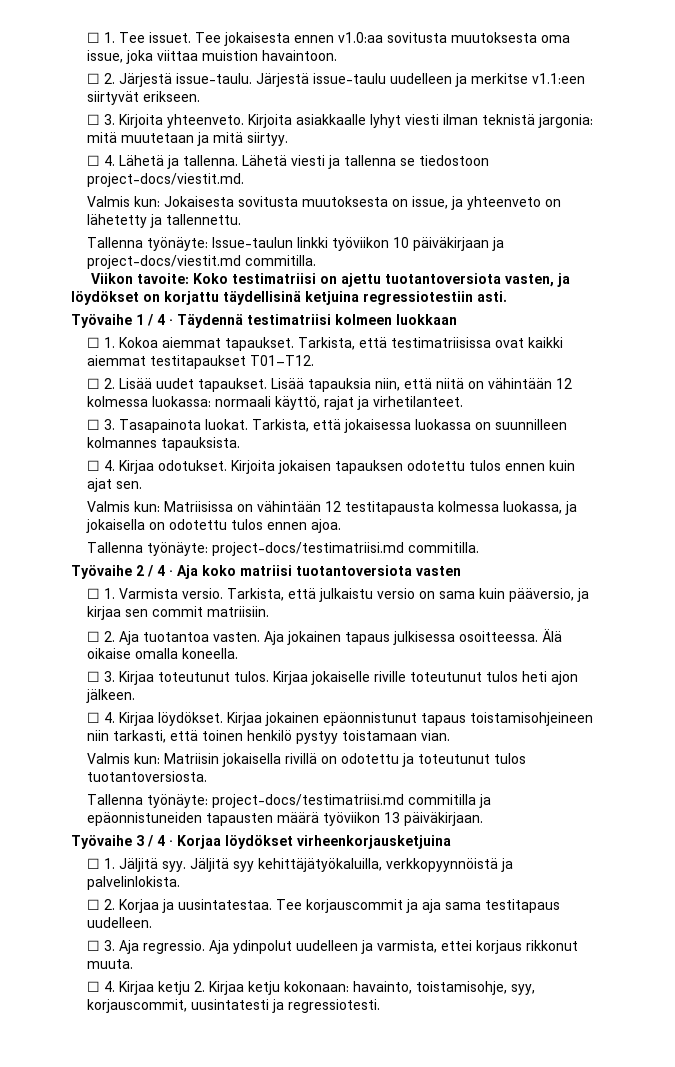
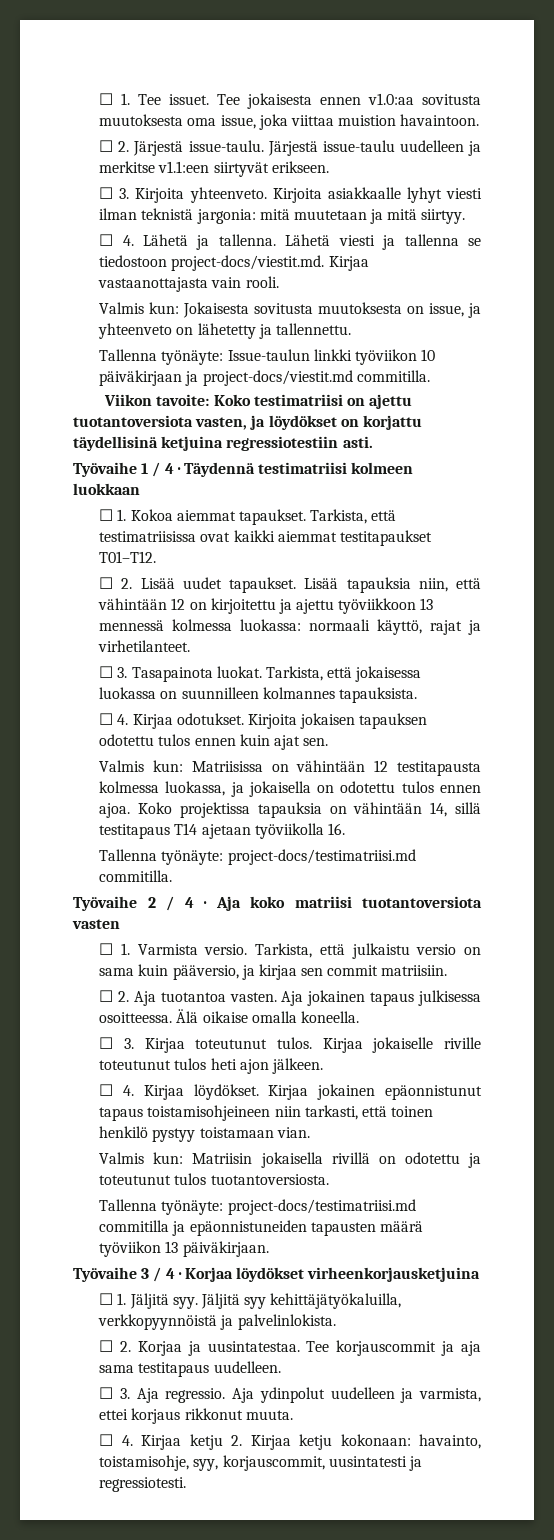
- Lähetä viesti ja tallenna se tiedostoon project-docs/viestit.md.
+ Lähetä viesti ja tallenna se tiedostoon project-docs/viestit.md. Kirjaa vastaanottajasta vain rooli.
- Lisää tapauksia niin, että niitä on vähintään 12 kolmessa luokassa: normaali käyttö, rajat ja virhetilanteet.
+ Lisää tapauksia niin, että vähintään 12 on kirjoitettu ja ajettu työviikkoon 13 mennessä kolmessa luokassa: normaali käyttö, rajat ja virhetilanteet.
+ Koko projektissa tapauksia on vähintään 14, sillä testitapaus T14 ajetaan työviikolla 16.

